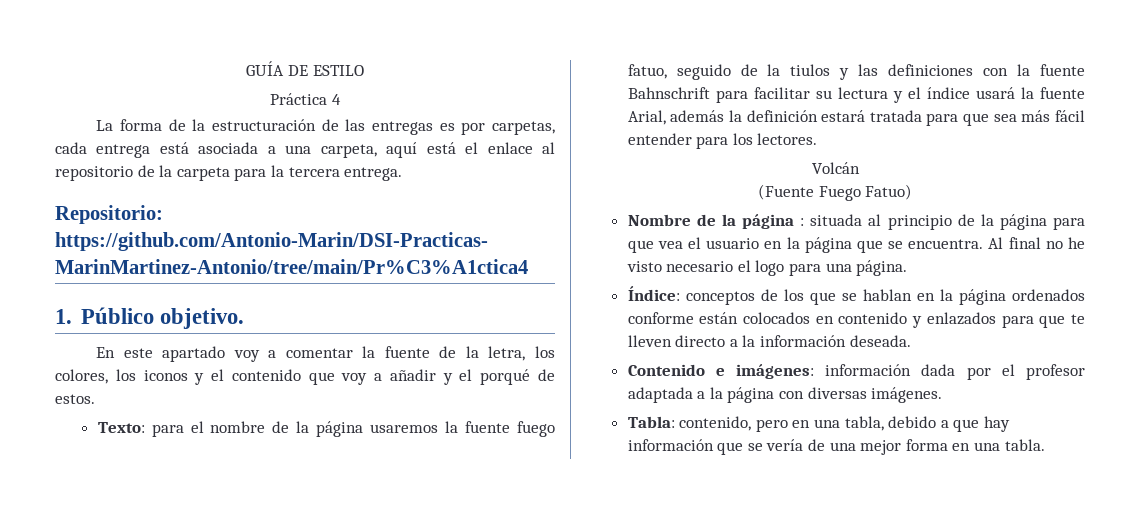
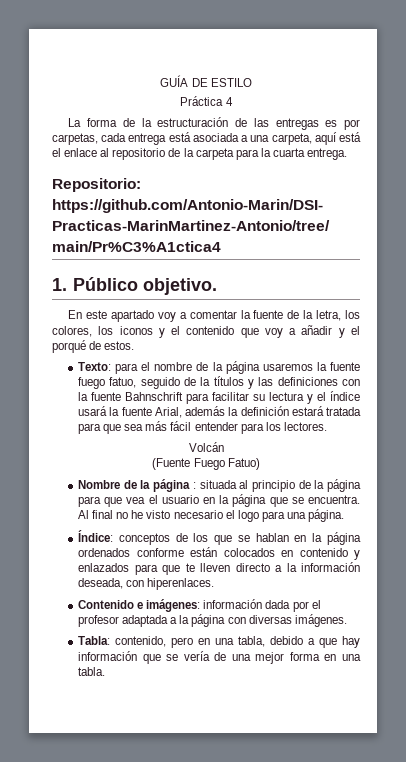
- La forma de la estructuración de las entregas es por carpetas, cada entrega está asociada a una carpeta, aquí está el enlace al repositorio de la carpeta para la tercera entrega.
+ La forma de la estructuración de las entregas es por carpetas, cada entrega está asociada a una carpeta, aquí está el enlace al repositorio de la carpeta para la cuarta entrega.
- Texto: para el nombre de la página usaremos la fuente fuego fatuo, seguido de la tiulos y las definiciones con la fuente Bahnschrift para facilitar su lectura y el índice usará la fuente Arial, además la definición estará tratada para que sea más fácil entender para los lectores.
+ Texto: para el nombre de la página usaremos la fuente fuego fatuo, seguido de la títulos y las definiciones con la fuente Bahnschrift para facilitar su lectura y el índice usará la fuente Arial, además la definición estará tratada para que sea más fácil entender para los lectores.
- Índice: conceptos de los que se hablan en la página ordenados conforme están colocados en contenido y enlazados para que te lleven directo a la información deseada.
+ Índice: conceptos de los que se hablan en la página ordenados conforme están colocados en contenido y enlazados para que te lleven directo a la información deseada, con hiperenlaces.

